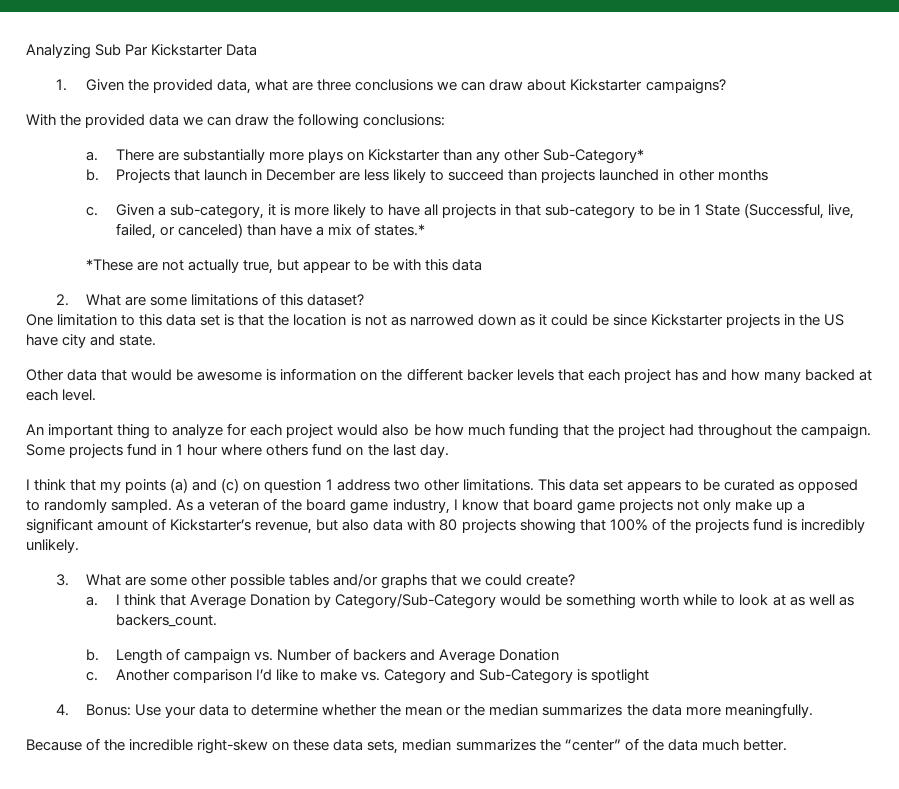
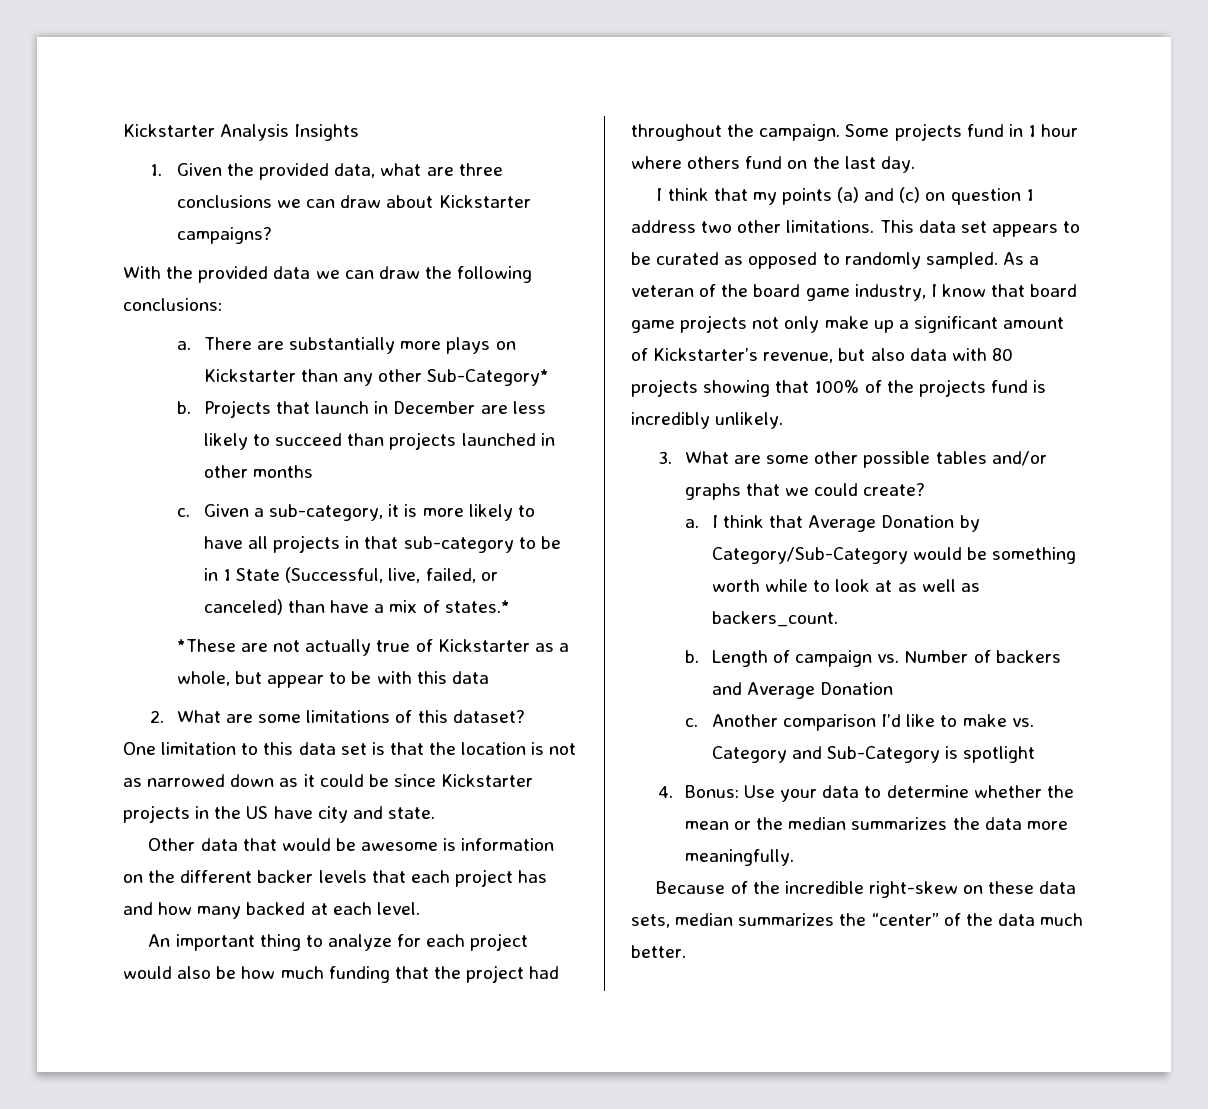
- Analyzing Sub Par Kickstarter Data
+ Kickstarter Analysis Insights
- *These are not actually true, but appear to be with this data
+ *These are not actually true of Kickstarter as a whole, but appear to be with this data

